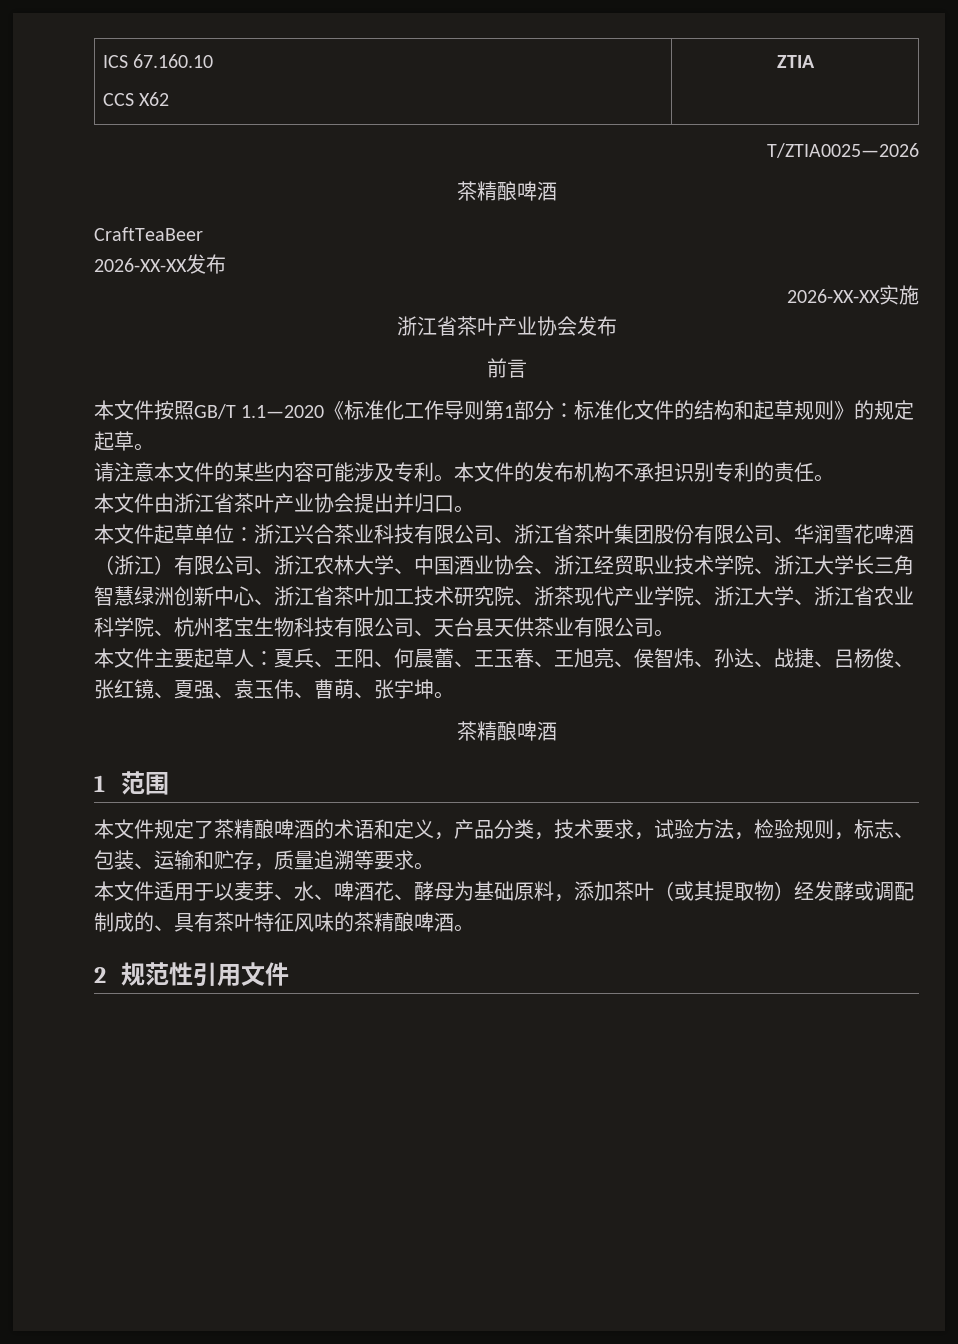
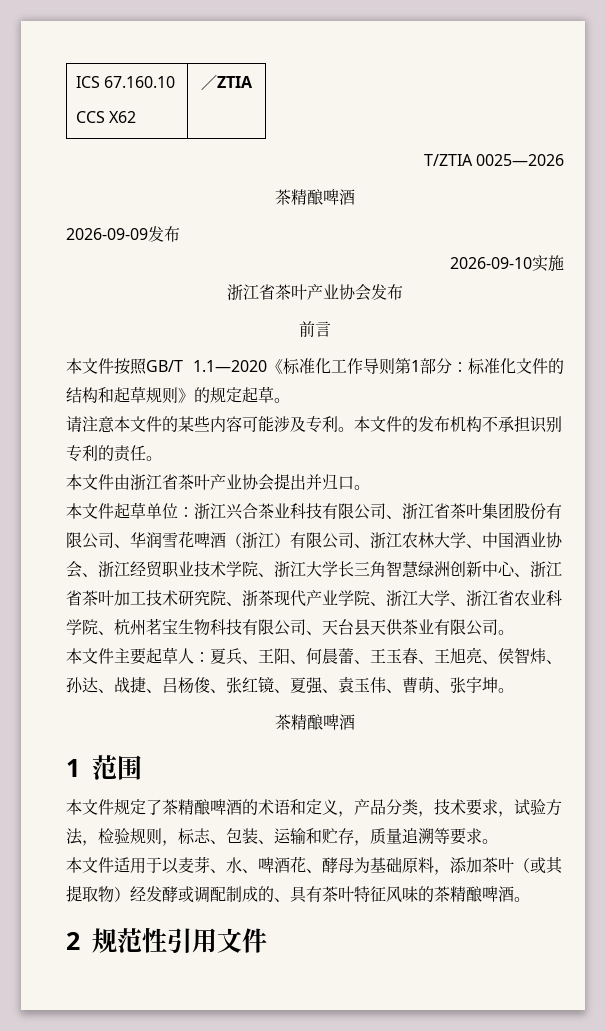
  ICS 67.160.10
- CCS X62 | ZTIA
+ CCS X62 | ／ZTIA
- T/ZTIA0025—2026
+ T/ZTIA 0025—2026
  茶精酿啤酒
- CraftTeaBeer
- 2026-XX-XX发布
- 2026-XX-XX实施
+ 2026-09-09发布
+ 2026-09-10实施

